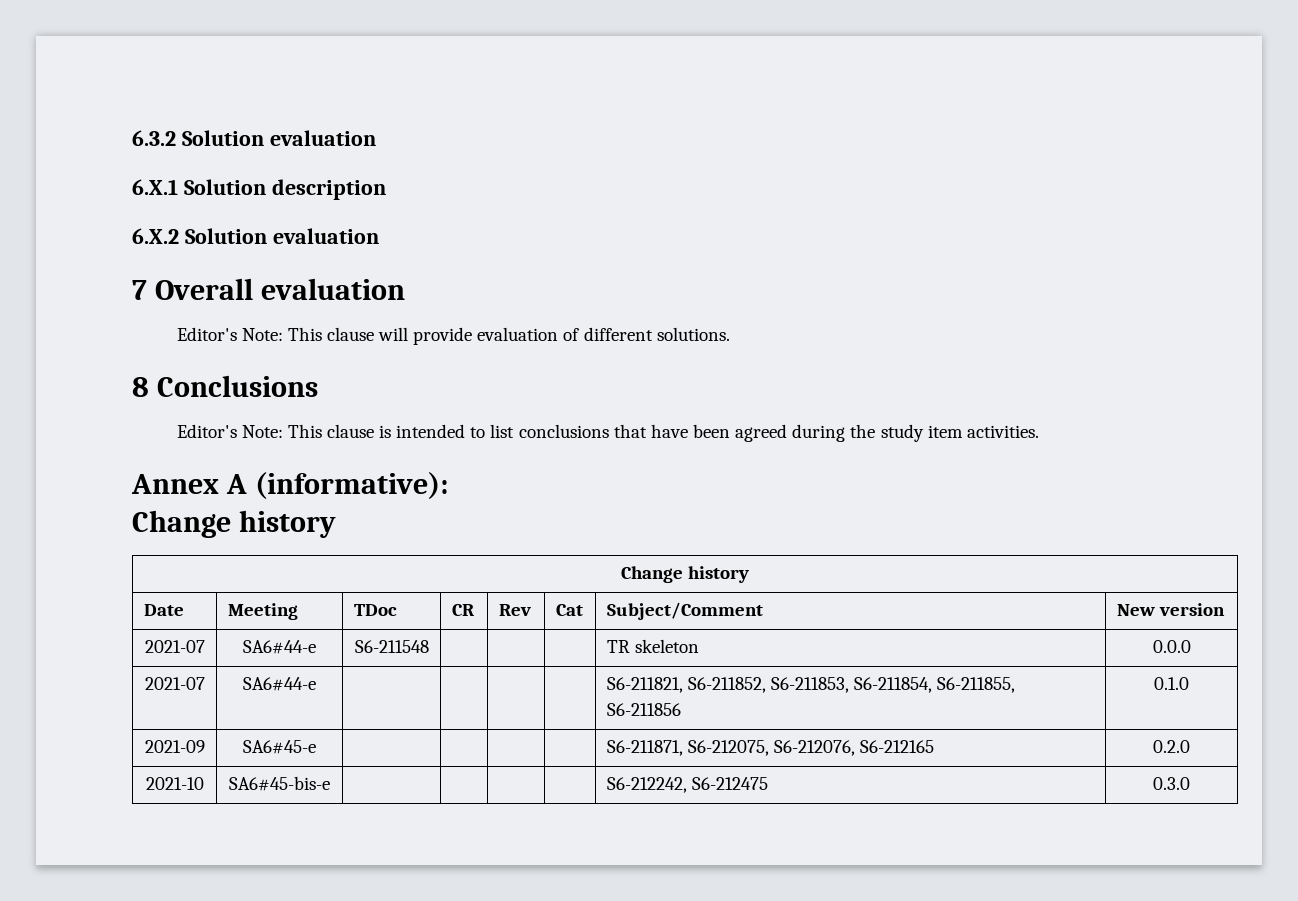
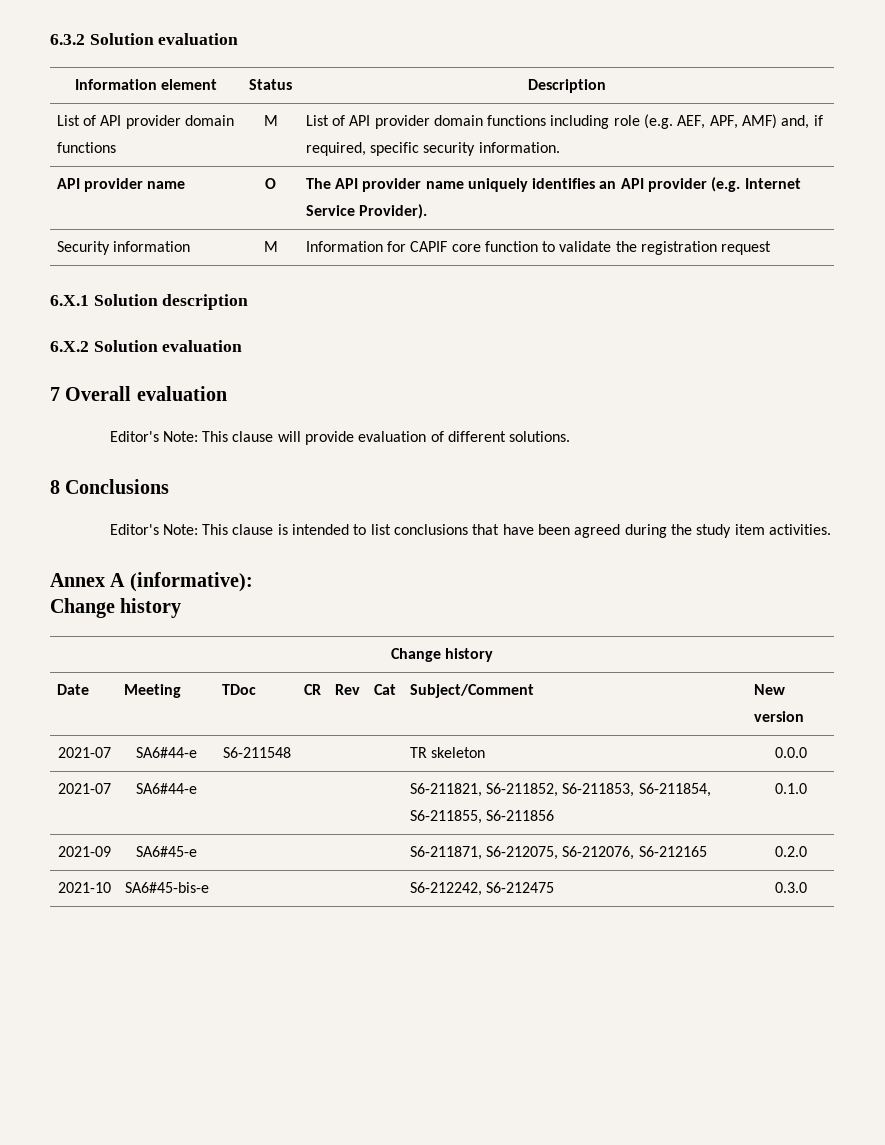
+ Information element | Status | Description
+ List of API provider domain functions | M | List of API provider domain functions including role (e.g. AEF, APF, AMF) and, if required, specific security information.
+ API provider name | O | The API provider name uniquely identifies an API provider (e.g. Internet Service Provider).
+ Security information | M | Information for CAPIF core function to validate the registration request

